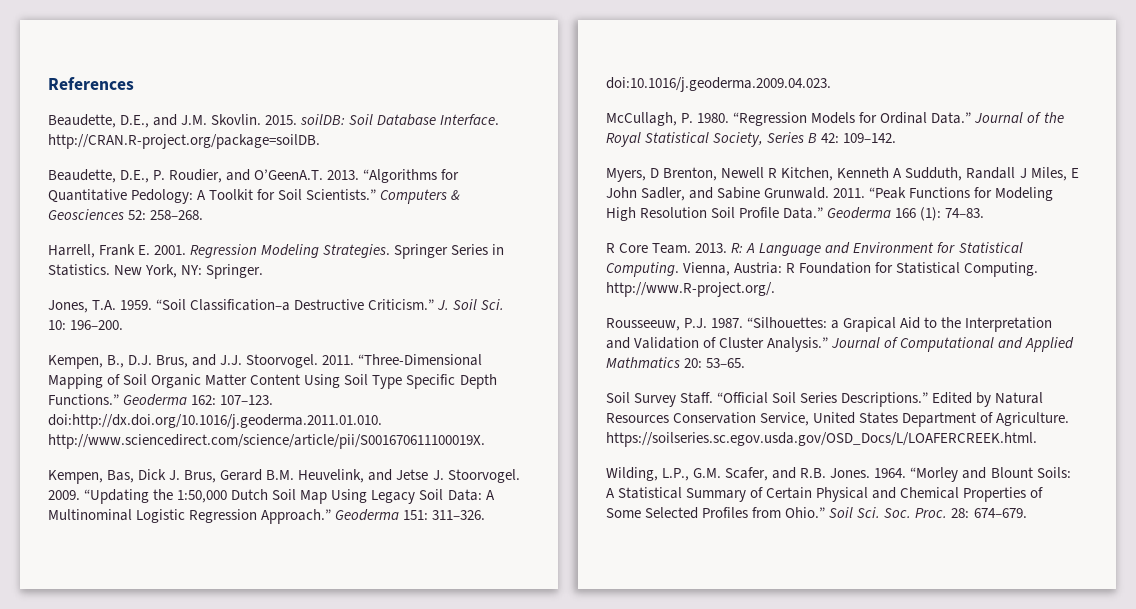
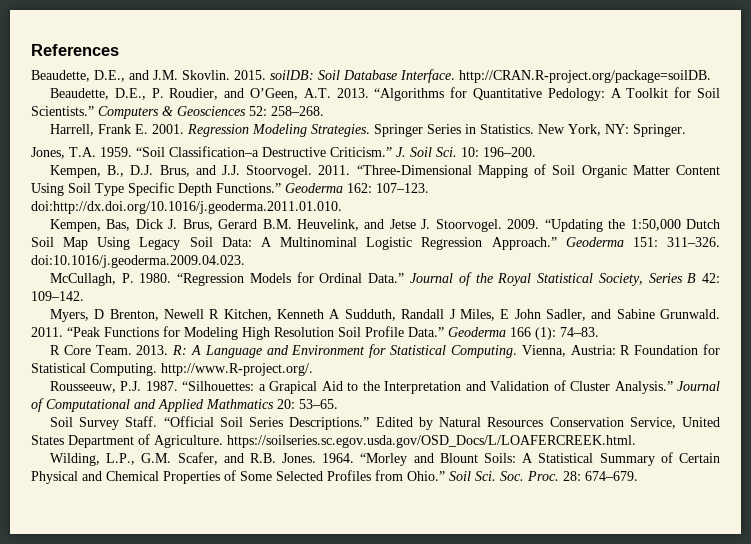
- Beaudette, D.E., P. Roudier, and O’GeenA.T. 2013.
+ Beaudette, D.E., P. Roudier, and O’Geen, A.T. 2013.
- Geoderma 162: 107–123. doi:http://dx.doi.org/10.1016/j.geoderma.2011.01.010. http://www.sciencedirect.com/science/article/pii/S001670611100019X.
+ Geoderma 162: 107–123. doi:http://dx.doi.org/10.1016/j.geoderma.2011.01.010.

